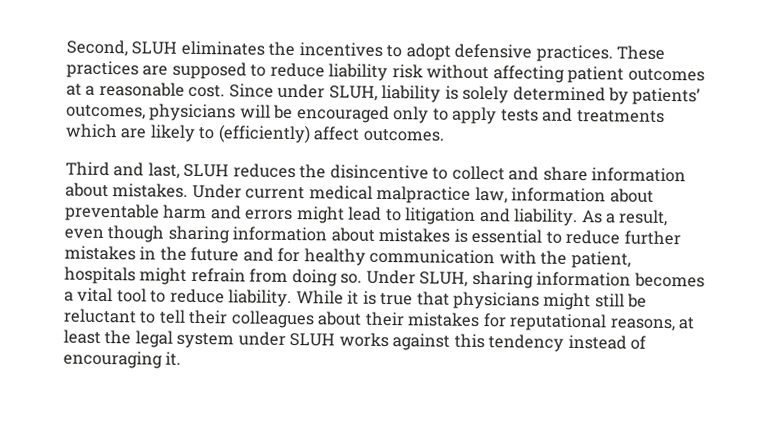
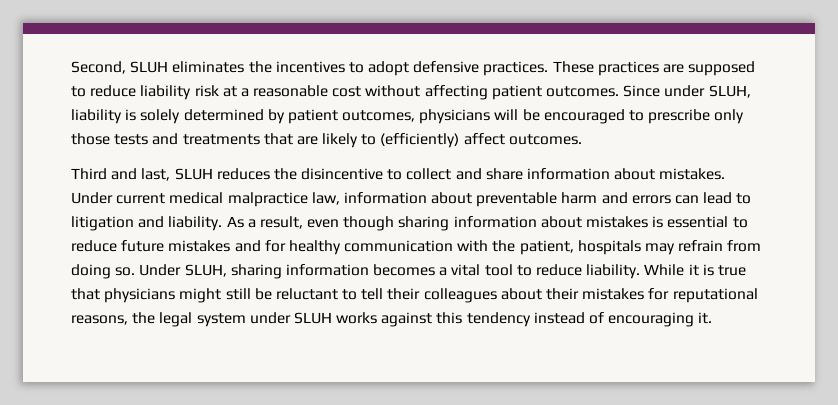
- These practices are supposed to reduce liability risk without affecting patient outcomes at a reasonable cost.
+ These practices are supposed to reduce liability risk at a reasonable cost without affecting patient outcomes.
- Since under SLUH, liability is solely determined by patients’ outcomes, physicians will be encouraged only to apply tests and treatments which are likely to (efficiently) affect outcomes.
+ Since under SLUH, liability is solely determined by patient outcomes, physicians will be encouraged to prescribe only those tests and treatments that are likely to (efficiently) affect outcomes.
- Under current medical malpractice law, information about preventable harm and errors might lead to litigation and liability.
+ Under current medical malpractice law, information about preventable harm and errors can lead to litigation and liability.
- As a result, even though sharing information about mistakes is essential to reduce further mistakes in the future and for healthy communication with the patient, hospitals might refrain from doing so.
+ As a result, even though sharing information about mistakes is essential to reduce future mistakes and for healthy communication with the patient, hospitals may refrain from doing so.
- While it is true that physicians might still be reluctant to tell their colleagues about their mistakes for reputational reasons, at least the legal system under SLUH works against this tendency instead of encouraging it.
+ While it is true that physicians might still be reluctant to tell their colleagues about their mistakes for reputational reasons, the legal system under SLUH works against this tendency instead of encouraging it.

